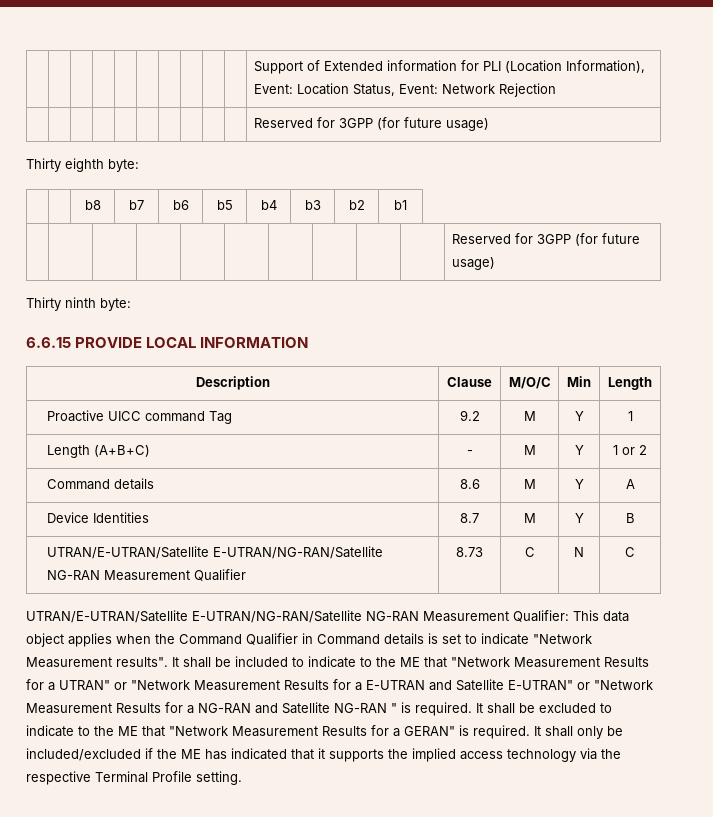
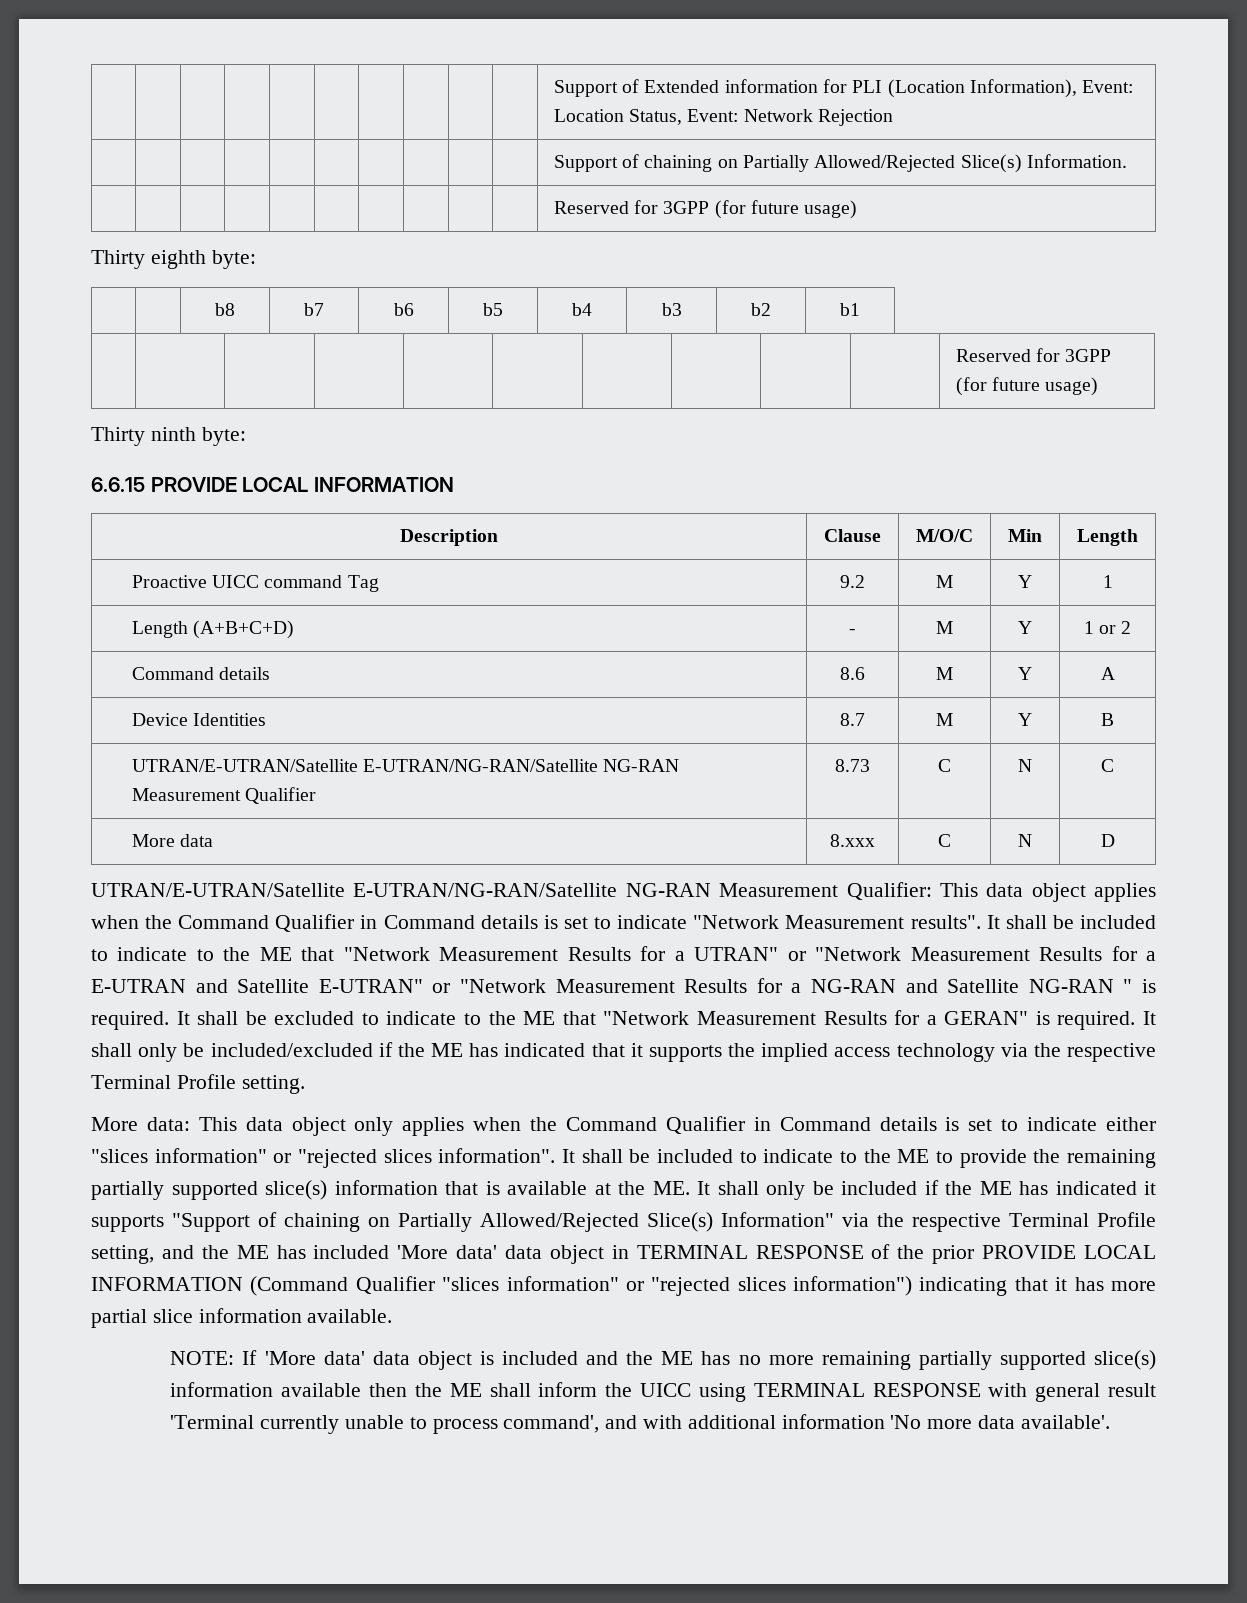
+ | | | | | | | | | | Support of chaining on Partially Allowed/Rejected Slice(s) Information.
- Length (A+B+C) | - | M | Y | 1 or 2
+ Length (A+B+C+D) | - | M | Y | 1 or 2
+ More data | 8.xxx | C | N | D
+ More data: This data object only applies when the Command Qualifier in Command details is set to indicate either "slices information" or "rejected slices information". It shall be included to indicate to the ME to provide the remaining partially supported slice(s) information that is available at the ME. It shall only be included if the ME has indicated it supports "Support of chaining on Partially Allowed/Rejected Slice(s) Information" via the respective Terminal Profile setting, and the ME has included 'More data' data object in TERMINAL RESPONSE of the prior PROVIDE LOCAL INFORMATION (Command Qualifier "slices information" or "rejected slices information") indicating that it has more partial slice information available.
+ NOTE: If 'More data' data object is included and the ME has no more remaining partially supported slice(s) information available then the ME shall inform the UICC using TERMINAL RESPONSE with general result 'Terminal currently unable to process command', and with additional information 'No more data available'.

